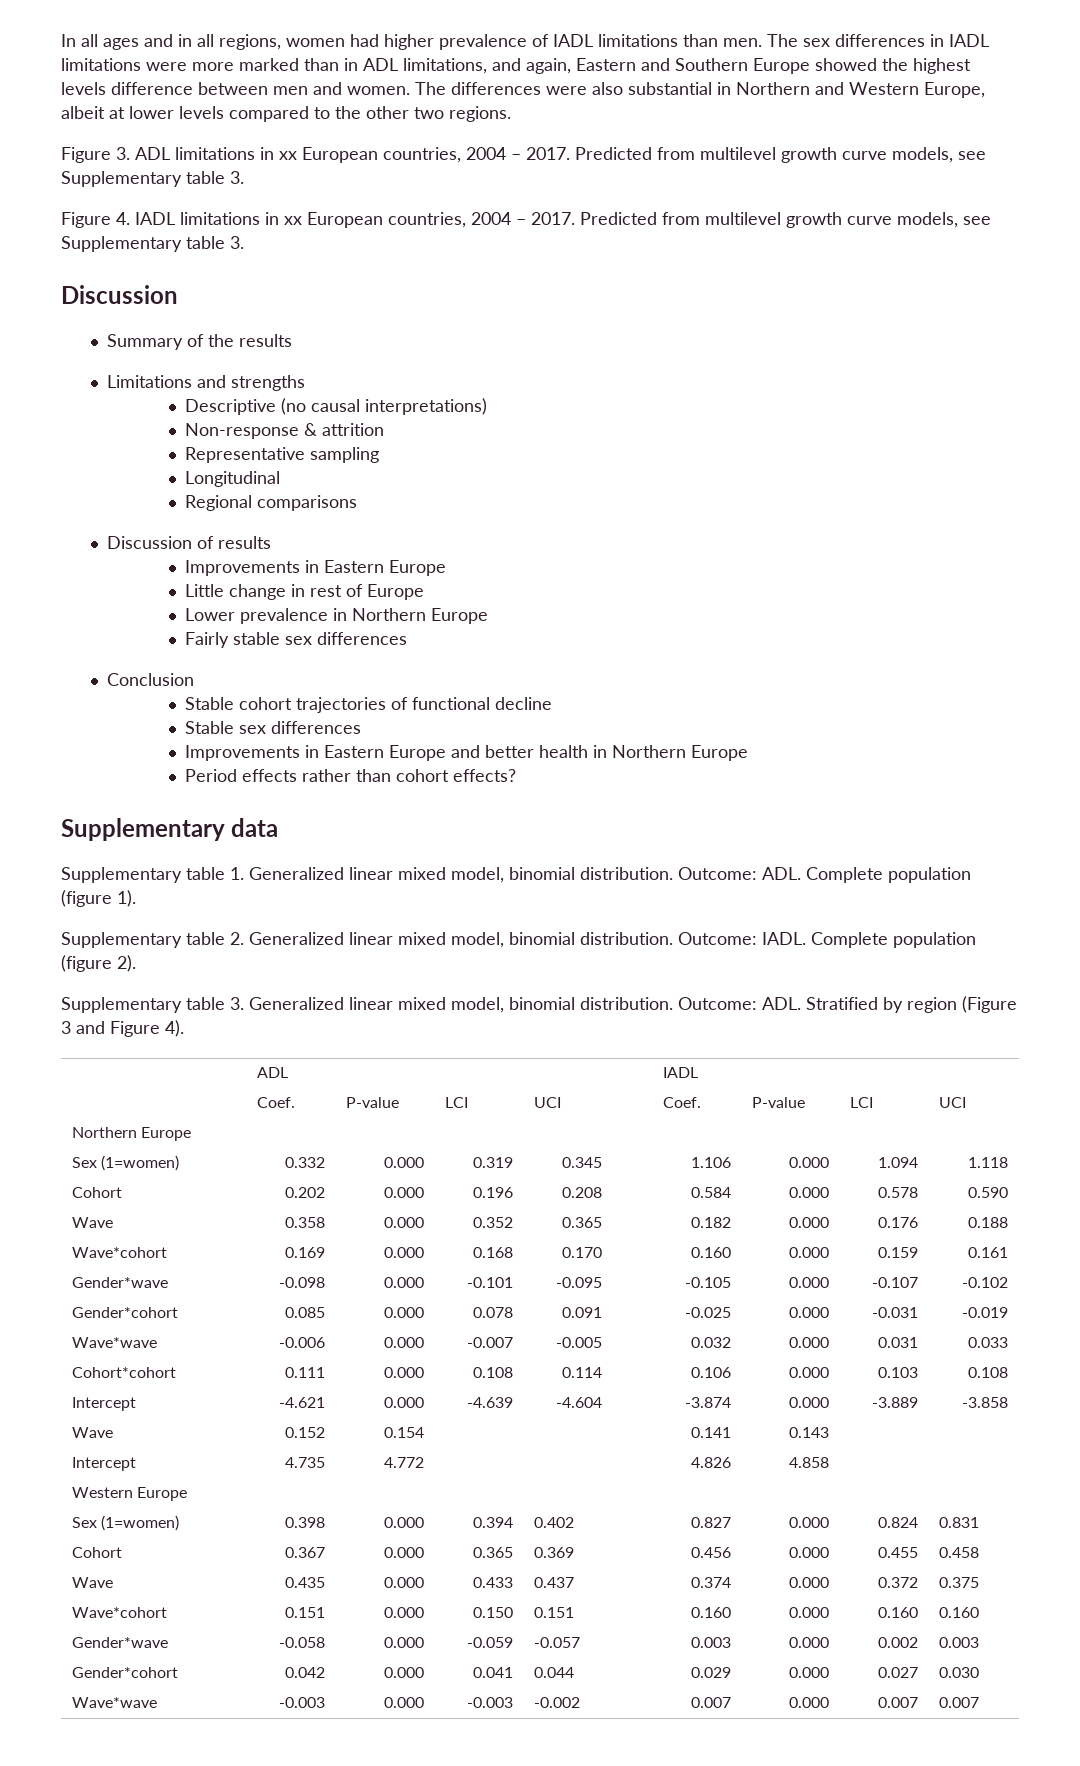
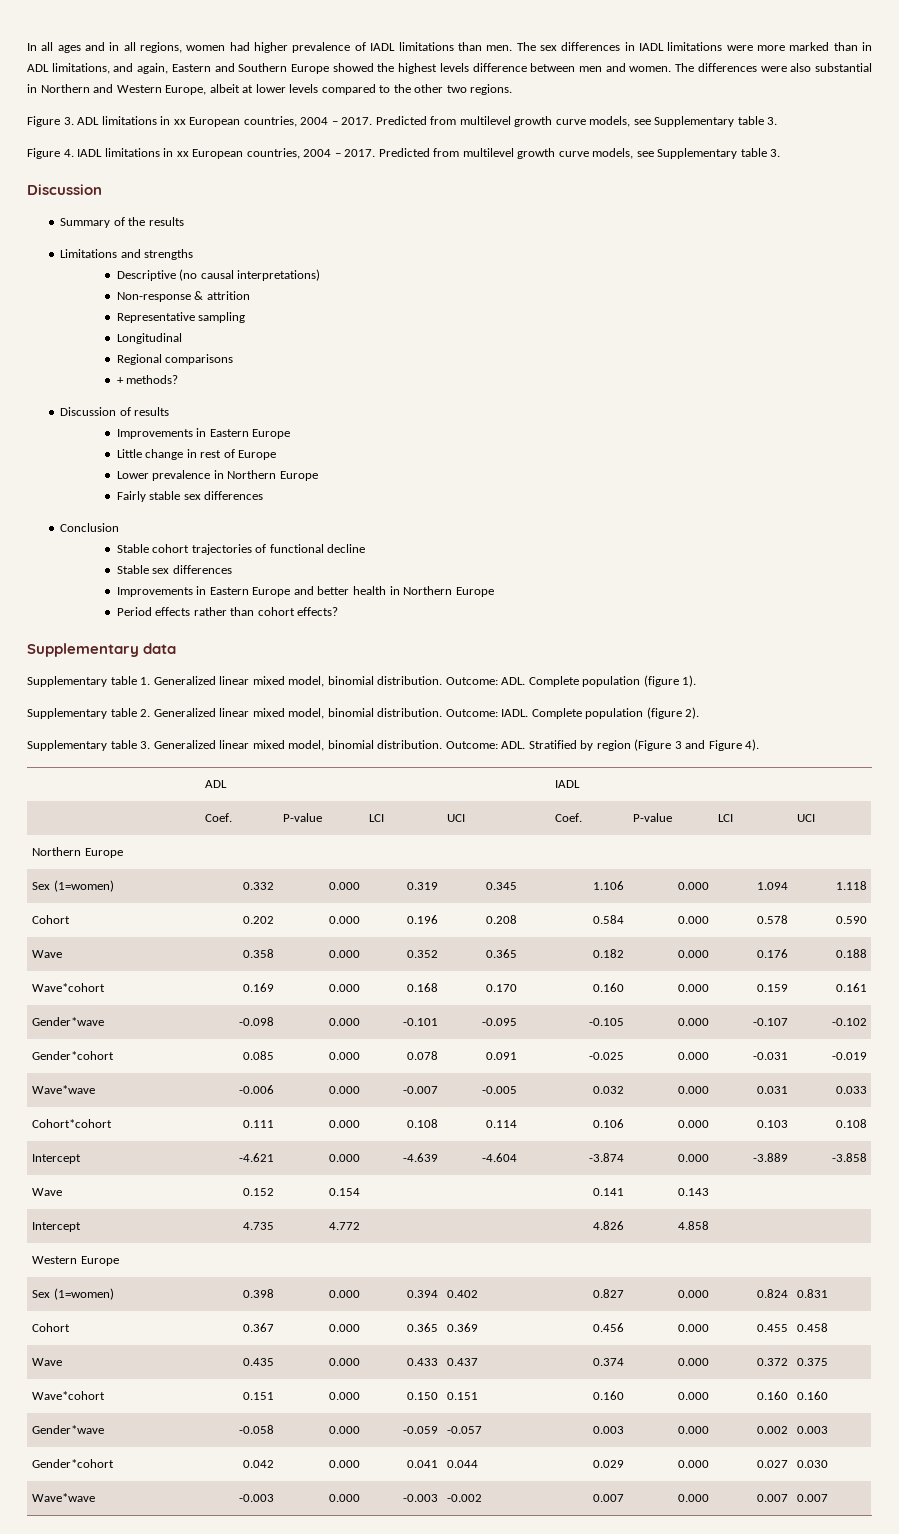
+ + methods?

